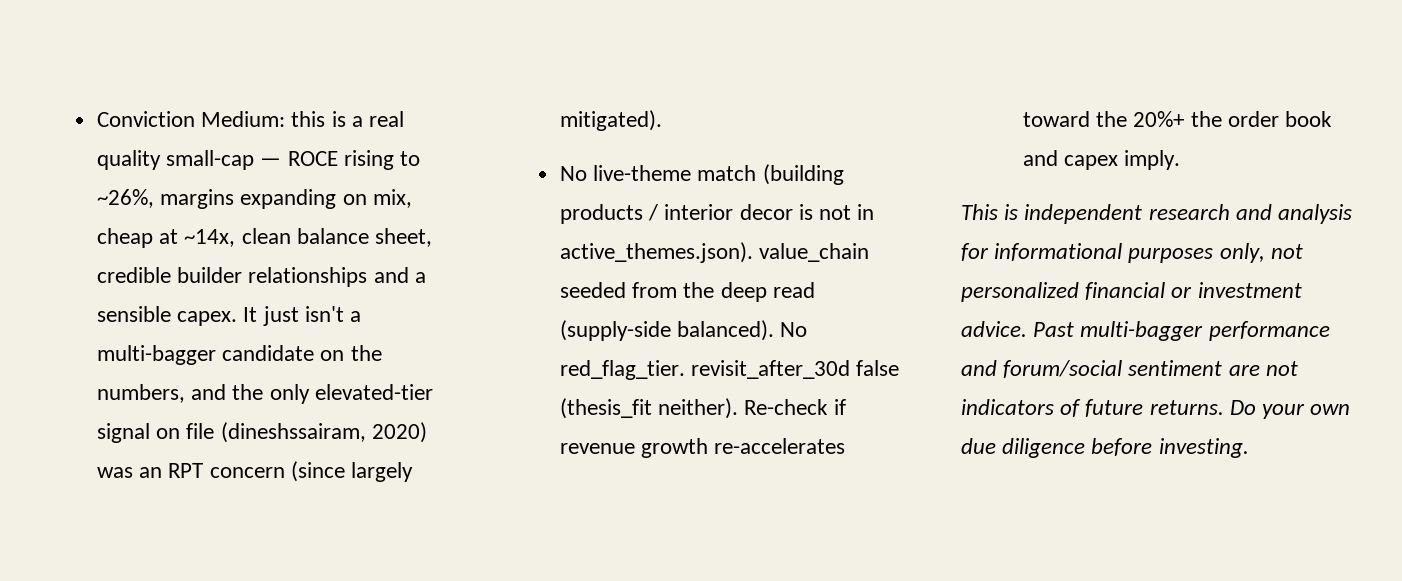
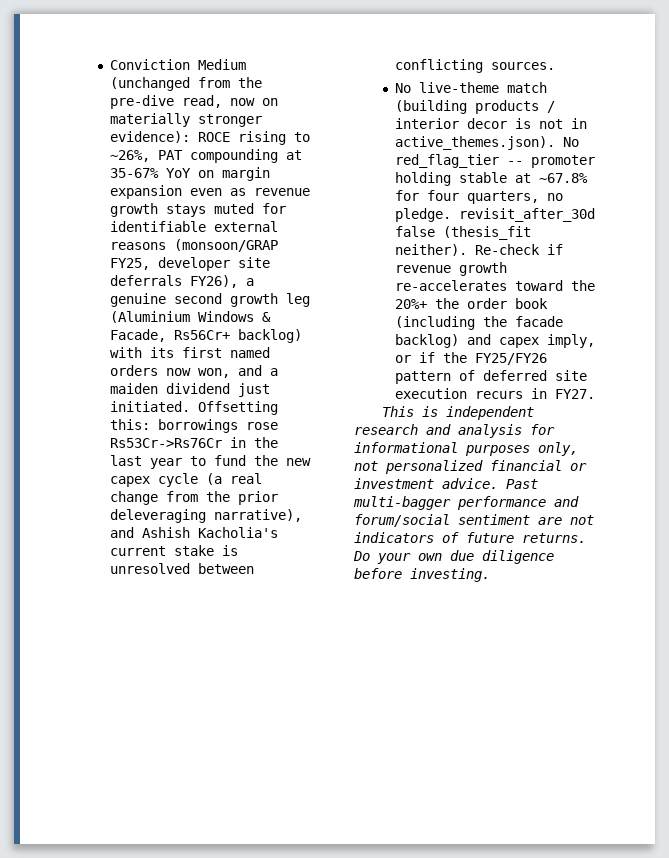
- Conviction Medium: this is a real quality small-cap — ROCE rising to ~26%, margins expanding on mix, cheap at ~14x, clean balance sheet, credible builder relationships and a sensible capex. It just isn't a multi-bagger candidate on the numbers, and the only elevated-tier signal on file (dineshssairam, 2020) was an RPT concern (since largely mitigated).
+ Conviction Medium (unchanged from the pre-dive read, now on materially stronger evidence): ROCE rising to ~26%, PAT compounding at 35-67% YoY on margin expansion even as revenue growth stays muted for identifiable external reasons (monsoon/GRAP FY25, developer site deferrals FY26), a genuine second growth leg (Aluminium Windows & Facade, Rs56Cr+ backlog) with its first named orders now won, and a maiden dividend just initiated. Offsetting this: borrowings rose Rs53Cr->Rs76Cr in the last year to fund the new capex cycle (a real change from the prior deleveraging narrative), and Ashish Kacholia's current stake is unresolved between conflicting sources.
- No live-theme match (building products / interior decor is not in active_themes.json). value_chain seeded from the deep read (supply-side balanced). No red_flag_tier. revisit_after_30d false (thesis_fit neither).
+ No live-theme match (building products / interior decor is not in active_themes.json). No red_flag_tier -- promoter holding stable at ~67.8% for four quarters, no pledge. revisit_after_30d false (thesis_fit neither).
- Re-check if revenue growth re-accelerates toward the 20%+ the order book and capex imply.
+ Re-check if revenue growth re-accelerates toward the 20%+ the order book (including the facade backlog) and capex imply, or if the FY25/FY26 pattern of deferred site execution recurs in FY27.

